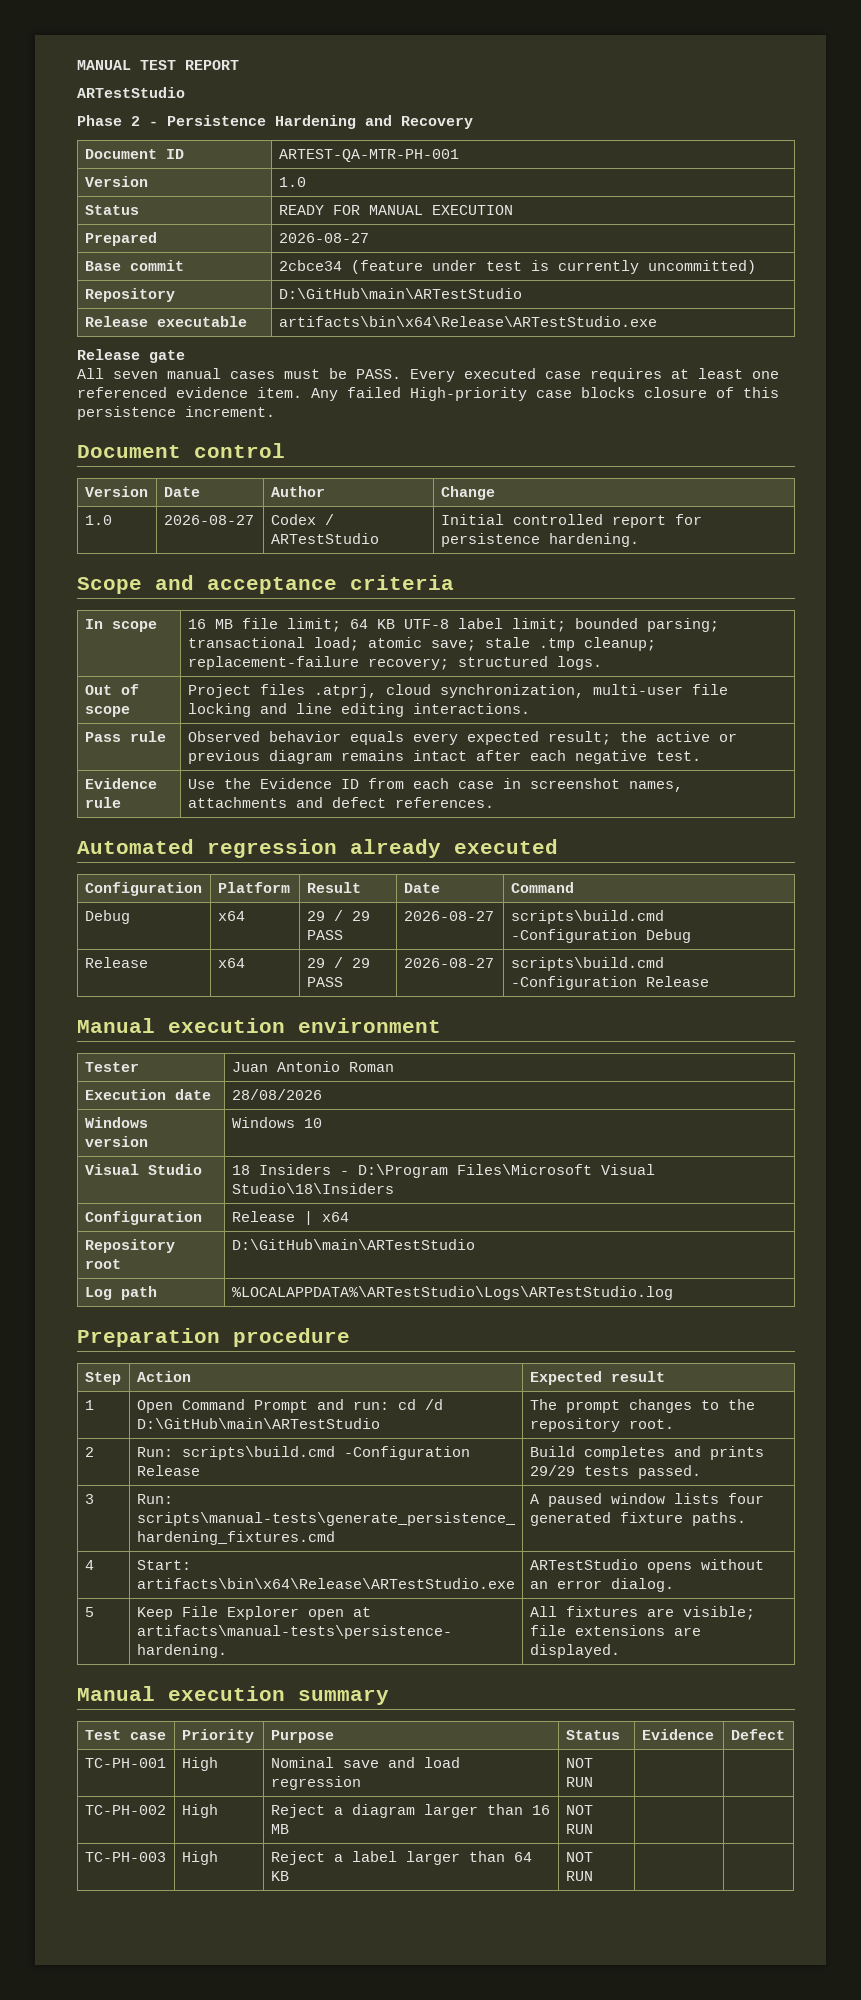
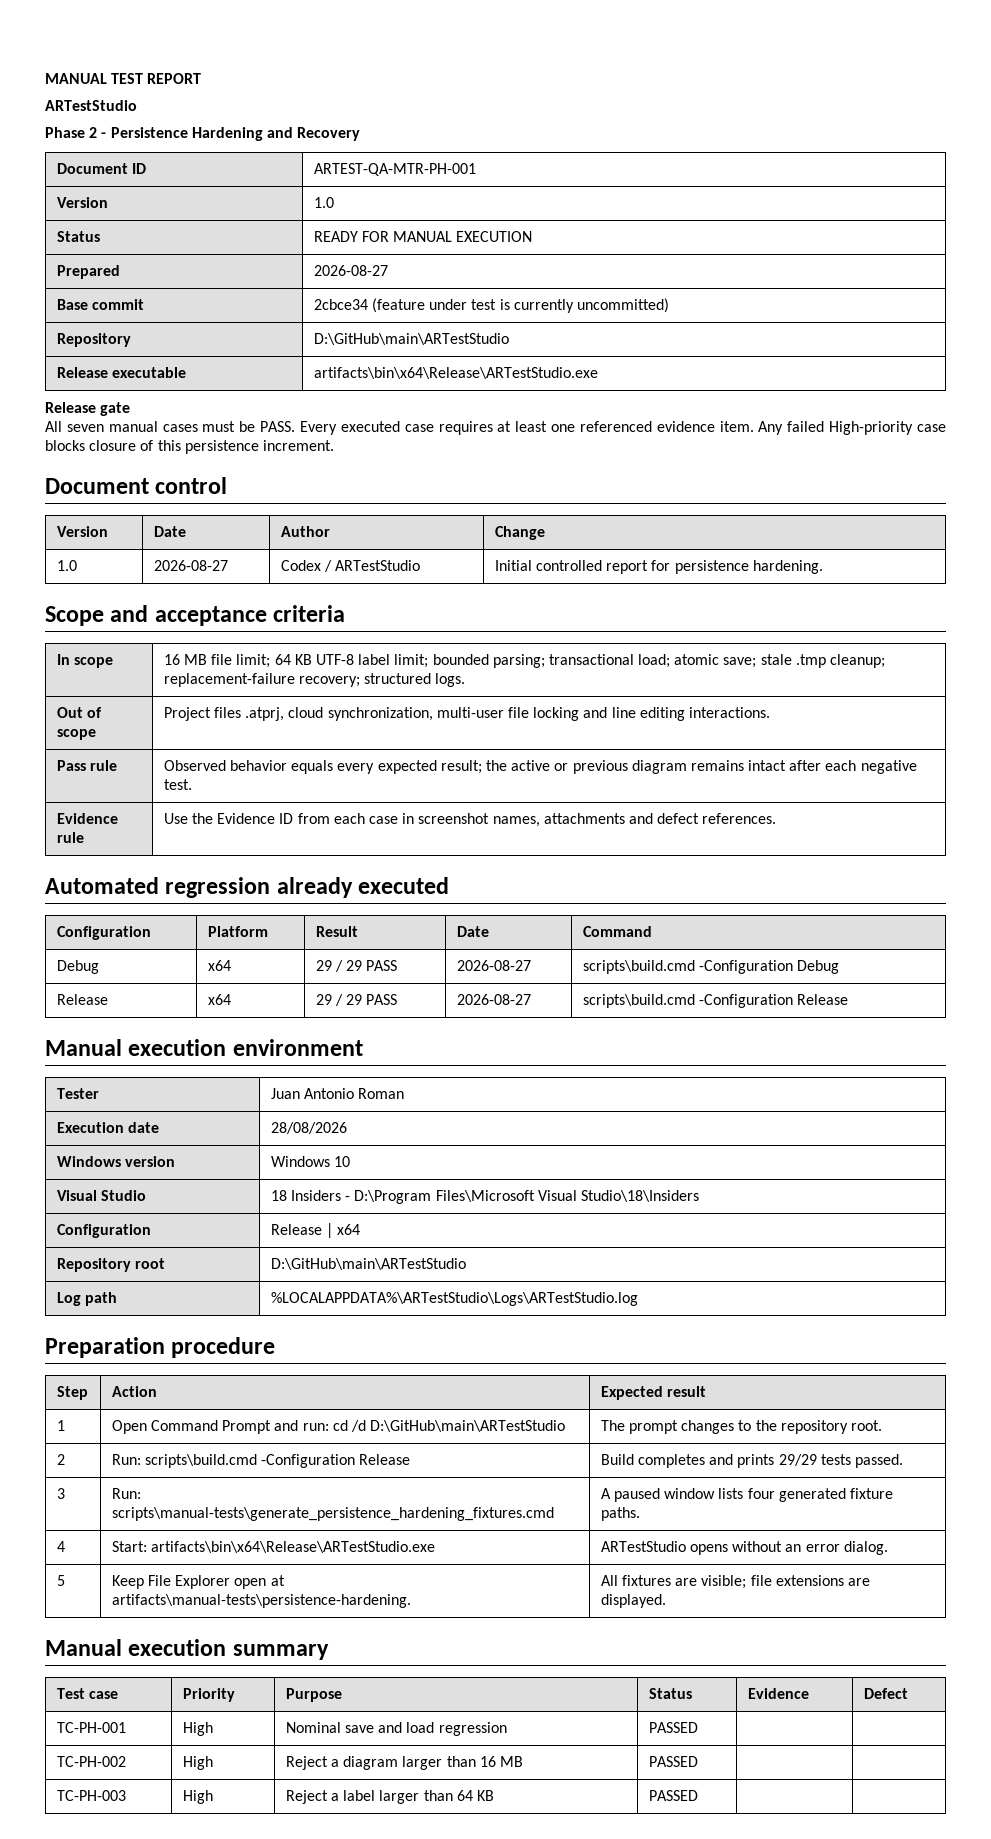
- TC-PH-001 | High | Nominal save and load regression | NOT RUN | |
+ TC-PH-001 | High | Nominal save and load regression | PASSED | |
- TC-PH-002 | High | Reject a diagram larger than 16 MB | NOT RUN | |
+ TC-PH-002 | High | Reject a diagram larger than 16 MB | PASSED | |
- TC-PH-003 | High | Reject a label larger than 64 KB | NOT RUN | |
+ TC-PH-003 | High | Reject a label larger than 64 KB | PASSED | |

